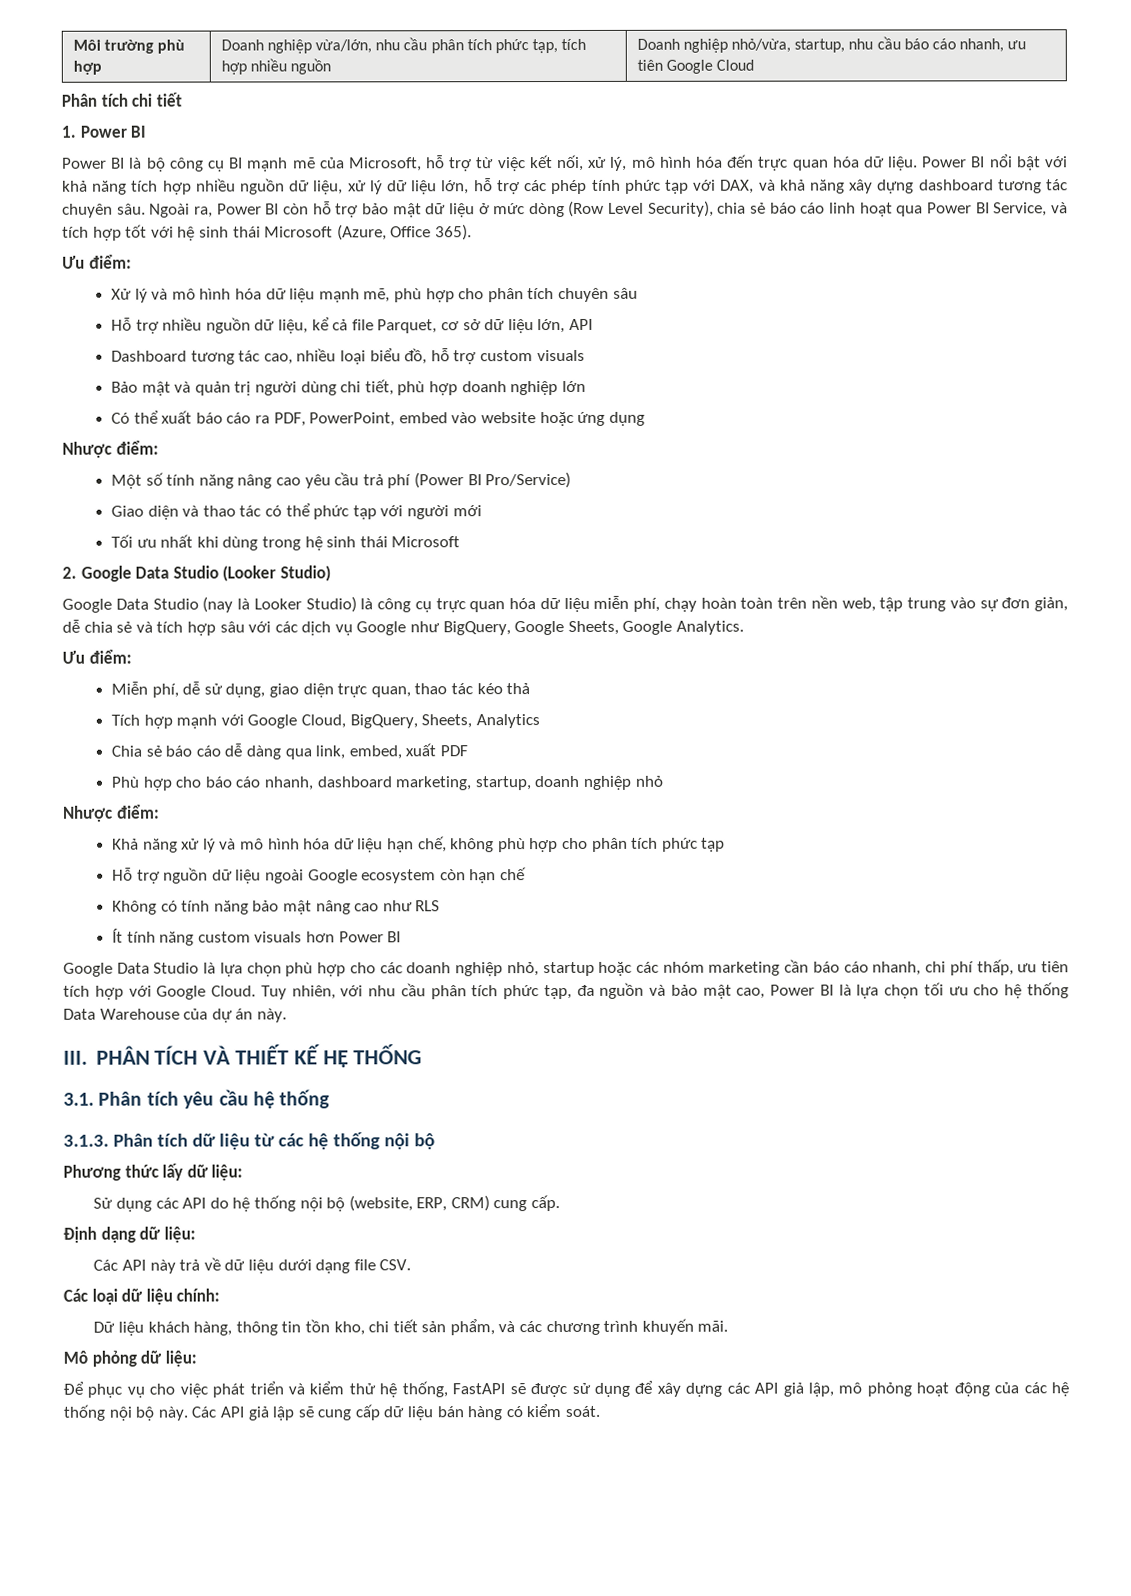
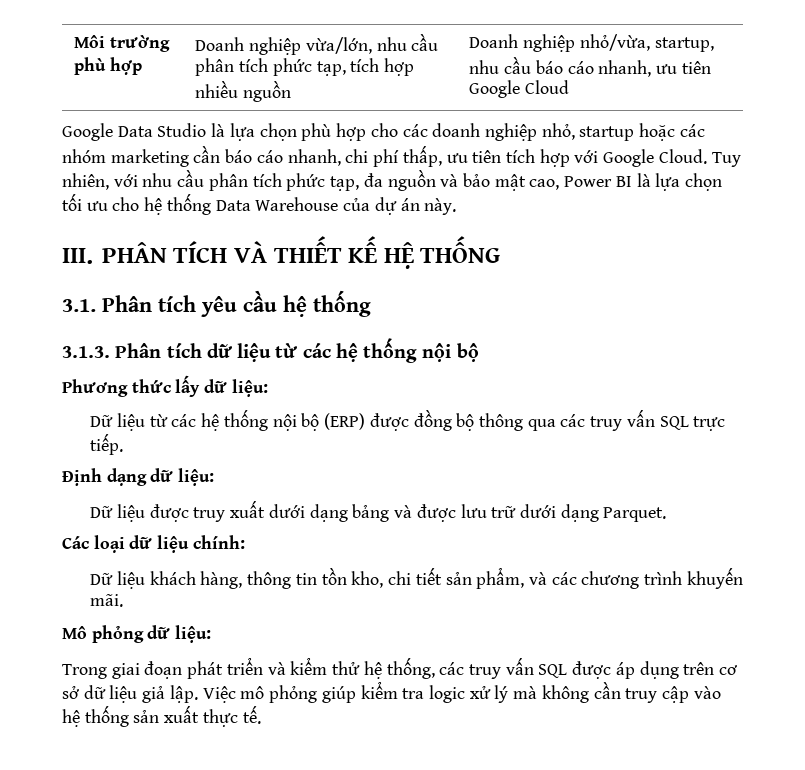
- Phân tích chi tiết
- 1. Power BI
- Power BI là bộ công cụ BI mạnh mẽ của Microsoft, hỗ trợ từ việc kết nối, xử lý, mô hình hóa đến trực quan hóa dữ liệu. Power BI nổi bật với khả năng tích hợp nhiều nguồn dữ liệu, xử lý dữ liệu lớn, hỗ trợ các phép tính phức tạp với DAX, và khả năng xây dựng dashboard tương tác chuyên sâu. Ngoài ra, Power BI còn hỗ trợ bảo mật dữ liệu ở mức dòng (Row Level Security), chia sẻ báo cáo linh hoạt qua Power BI Service, và tích hợp tốt với hệ sinh thái Microsoft (Azure, Office 365).
- Ưu điểm:
- Xử lý và mô hình hóa dữ liệu mạnh mẽ, phù hợp cho phân tích chuyên sâu
- Hỗ trợ nhiều nguồn dữ liệu, kể cả file Parquet, cơ sở dữ liệu lớn, API
- Dashboard tương tác cao, nhiều loại biểu đồ, hỗ trợ custom visuals
- Bảo mật và quản trị người dùng chi tiết, phù hợp doanh nghiệp lớn
- Có thể xuất báo cáo ra PDF, PowerPoint, embed vào website hoặc ứng dụng
- Nhược điểm:
- Một số tính năng nâng cao yêu cầu trả phí (Power BI Pro/Service)
- Giao diện và thao tác có thể phức tạp với người mới
- Tối ưu nhất khi dùng trong hệ sinh thái Microsoft
- 2. Google Data Studio (Looker Studio)
- Google Data Studio (nay là Looker Studio) là công cụ trực quan hóa dữ liệu miễn phí, chạy hoàn toàn trên nền web, tập trung vào sự đơn giản, dễ chia sẻ và tích hợp sâu với các dịch vụ Google như BigQuery, Google Sheets, Google Analytics.
- Ưu điểm:
- Miễn phí, dễ sử dụng, giao diện trực quan, thao tác kéo thả
- Tích hợp mạnh với Google Cloud, BigQuery, Sheets, Analytics
- Chia sẻ báo cáo dễ dàng qua link, embed, xuất PDF
- Phù hợp cho báo cáo nhanh, dashboard marketing, startup, doanh nghiệp nhỏ
- Nhược điểm:
- Khả năng xử lý và mô hình hóa dữ liệu hạn chế, không phù hợp cho phân tích phức tạp
- Hỗ trợ nguồn dữ liệu ngoài Google ecosystem còn hạn chế
- Không có tính năng bảo mật nâng cao như RLS
- Ít tính năng custom visuals hơn Power BI
- Sử dụng các API do hệ thống nội bộ (website, ERP, CRM) cung cấp.
+ Dữ liệu từ các hệ thống nội bộ (ERP) được đồng bộ thông qua các truy vấn SQL trực tiếp.
  Định dạng dữ liệu:
- Các API này trả về dữ liệu dưới dạng file CSV.
+ Dữ liệu được truy xuất dưới dạng bảng và được lưu trữ dưới dạng Parquet.
- Để phục vụ cho việc phát triển và kiểm thử hệ thống, FastAPI sẽ được sử dụng để xây dựng các API giả lập, mô phỏng hoạt động của các hệ thống nội bộ này. Các API giả lập sẽ cung cấp dữ liệu bán hàng có kiểm soát.
+ Trong giai đoạn phát triển và kiểm thử hệ thống, các truy vấn SQL được áp dụng trên cơ sở dữ liệu giả lập. Việc mô phỏng giúp kiểm tra logic xử lý mà không cần truy cập vào hệ thống sản xuất thực tế.

